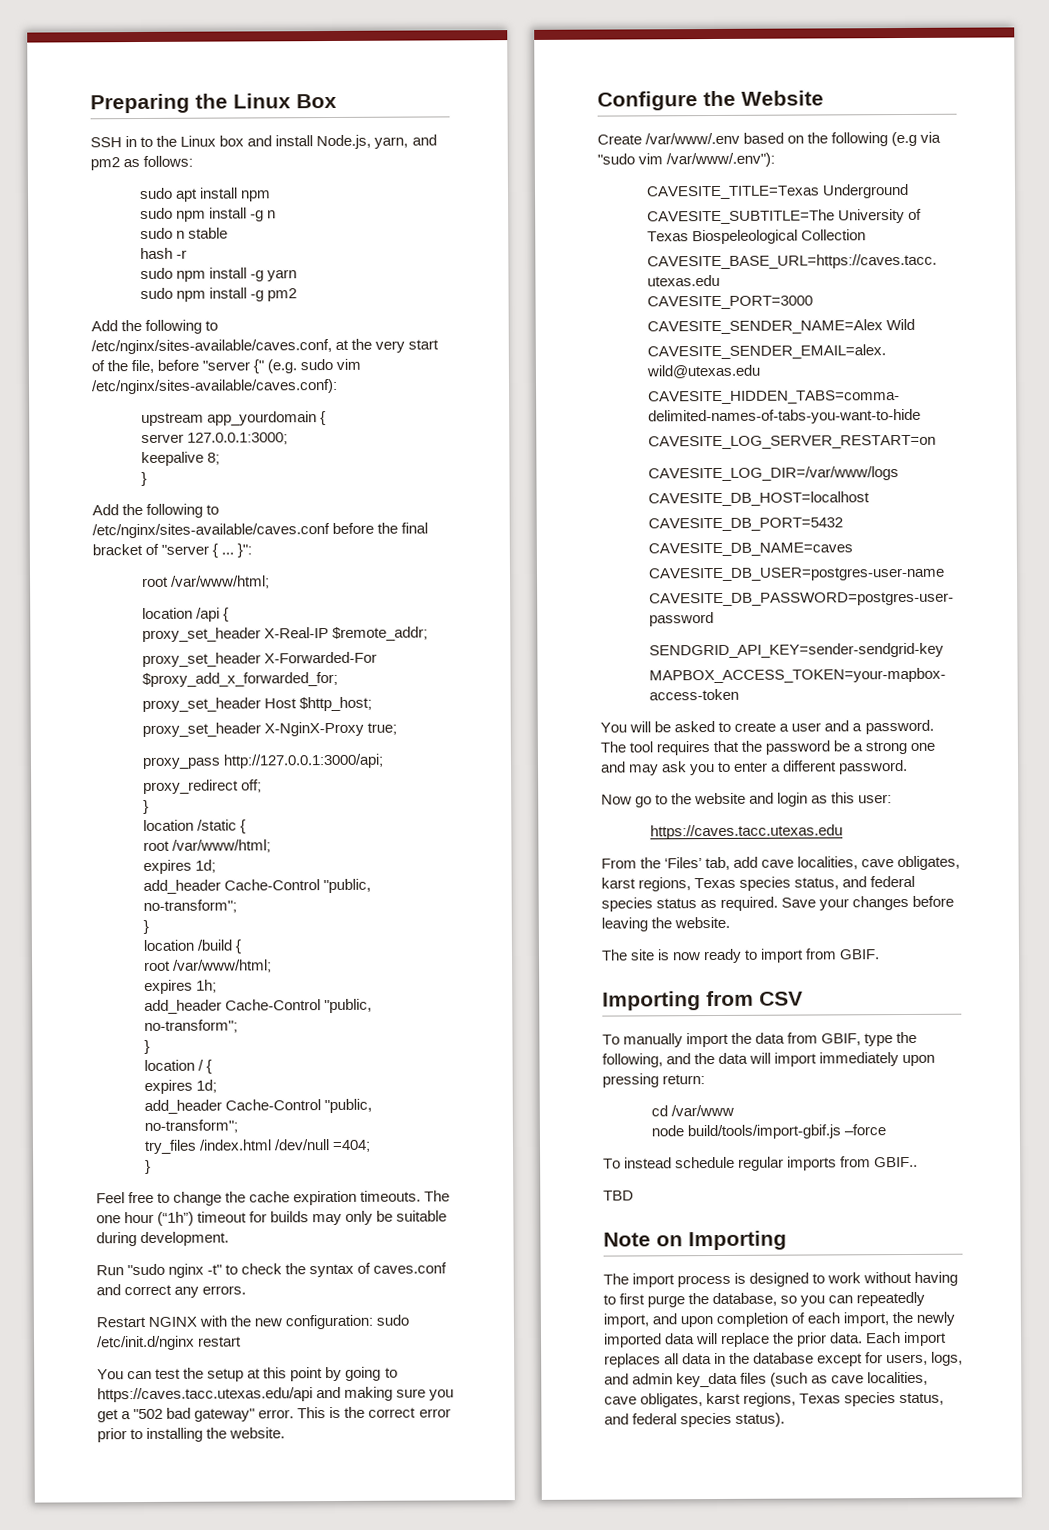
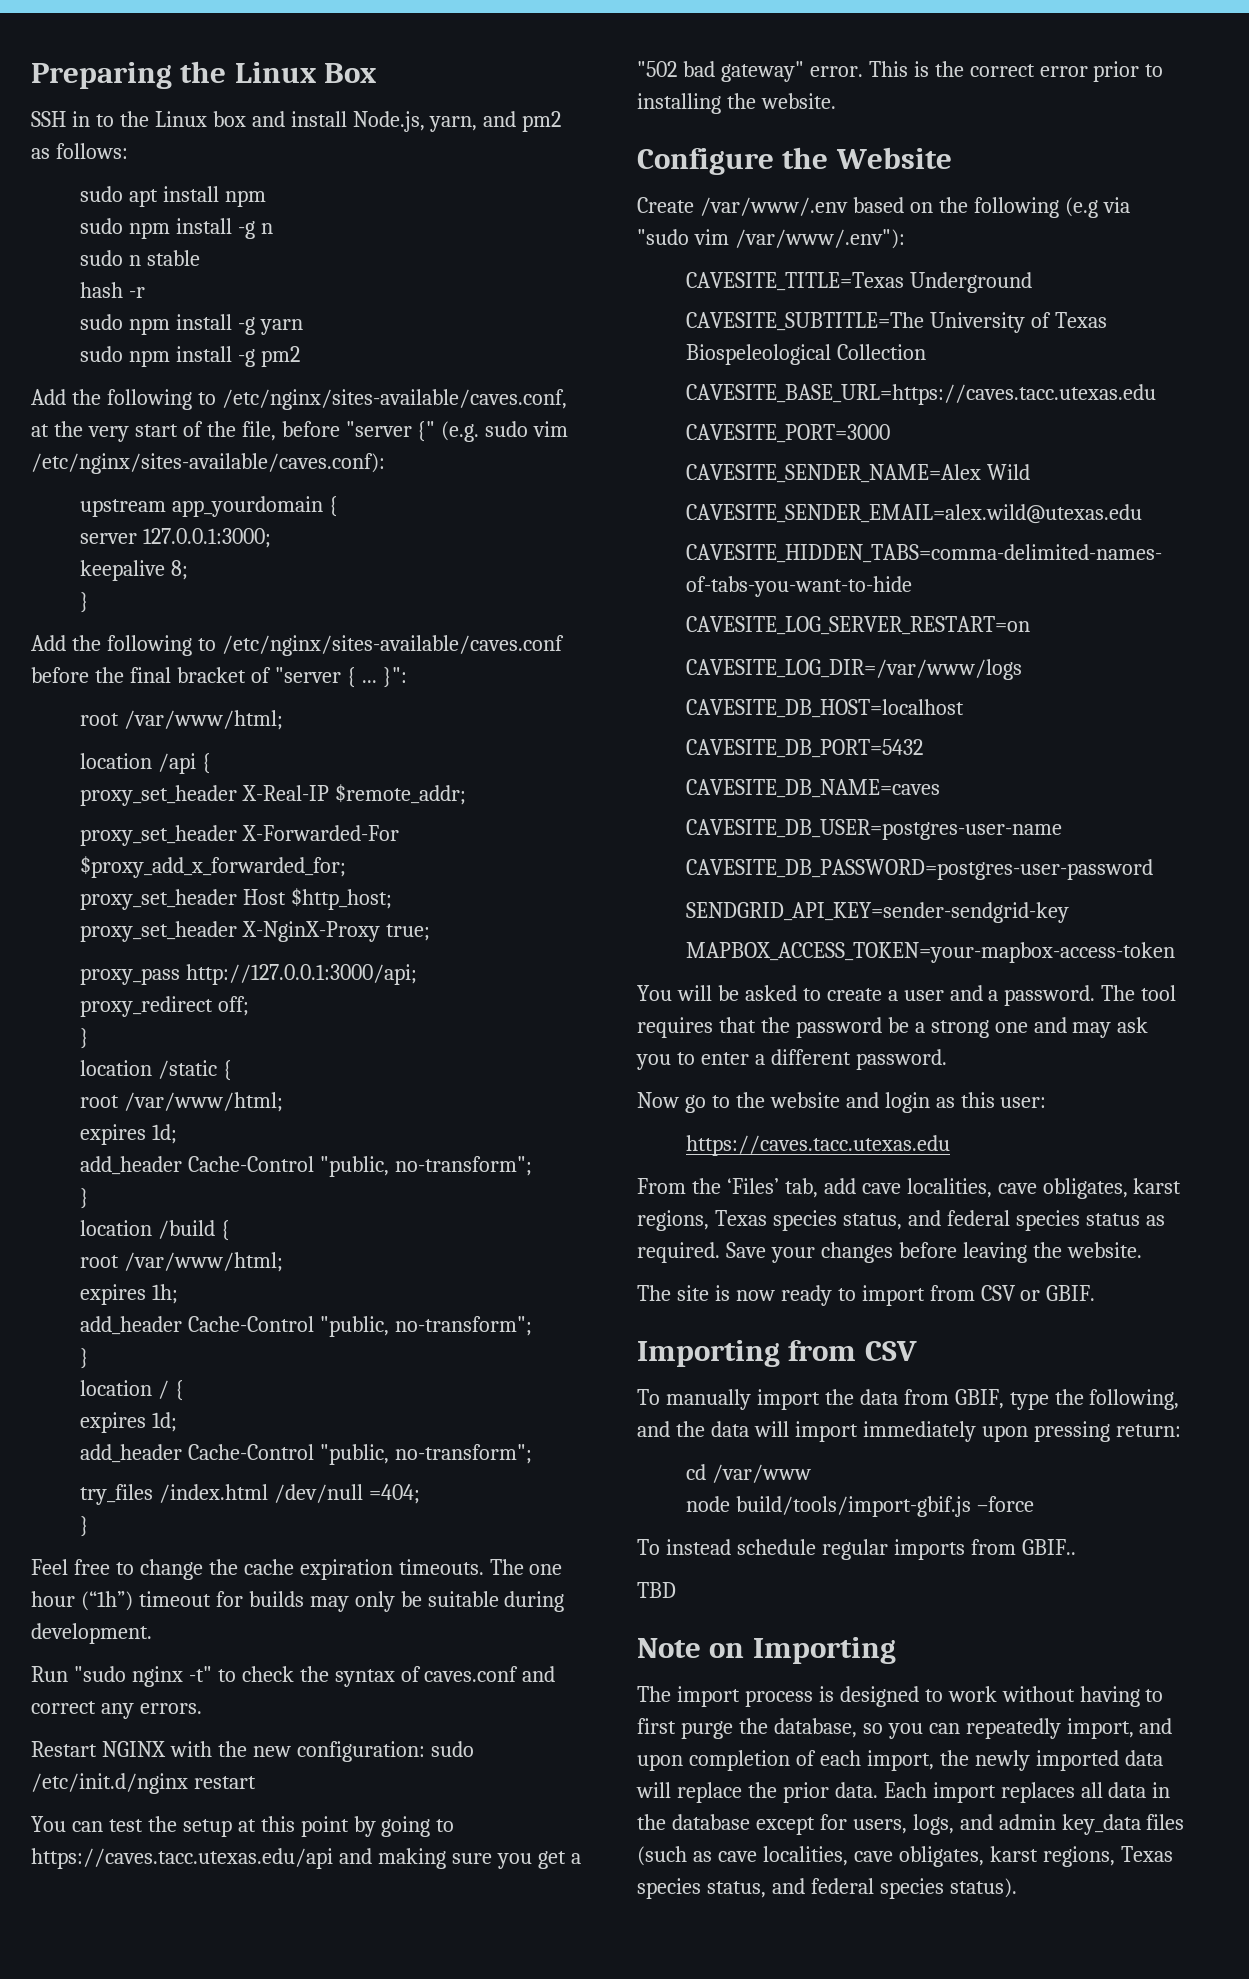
- The site is now ready to import from GBIF.
+ The site is now ready to import from CSV or GBIF.

